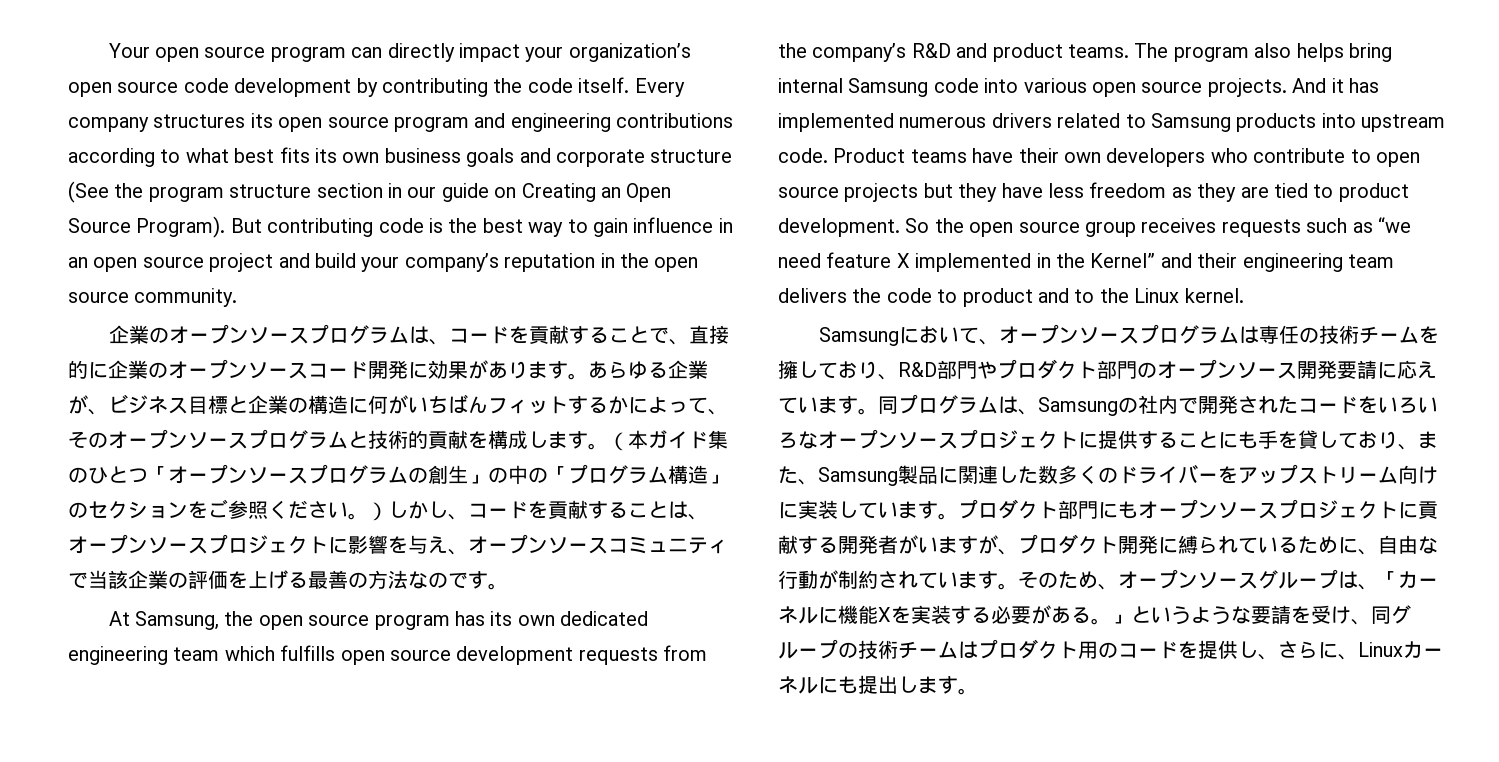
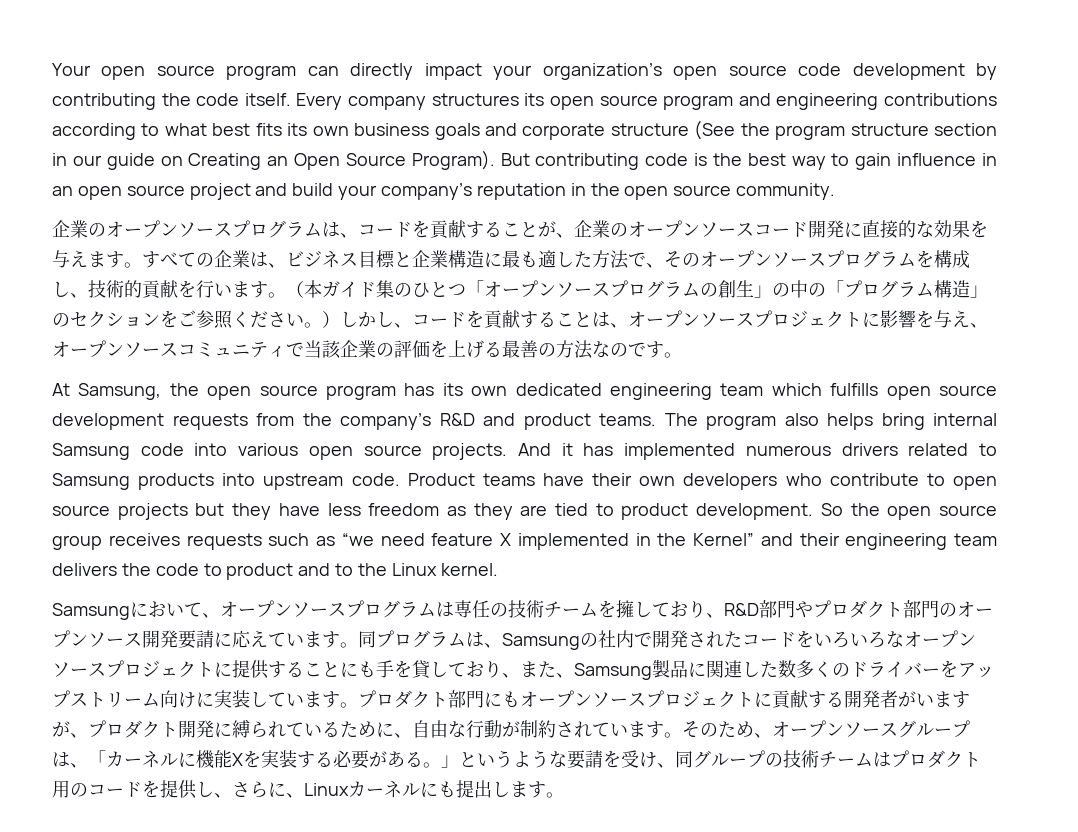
- 企業のオープンソースプログラムは、コードを貢献することで、直接的に企業のオープンソースコード開発に効果があります。あらゆる企業が、ビジネス目標と企業の構造に何がいちばんフィットするかによって、そのオープンソースプログラムと技術的貢献を構成します。
+ 企業のオープンソースプログラムは、コードを貢献することが、企業のオープンソースコード開発に直接的な効果を与えます。すべての企業は、ビジネス目標と企業構造に最も適した方法で、そのオープンソースプログラムを構成し、技術的貢献を行います。

